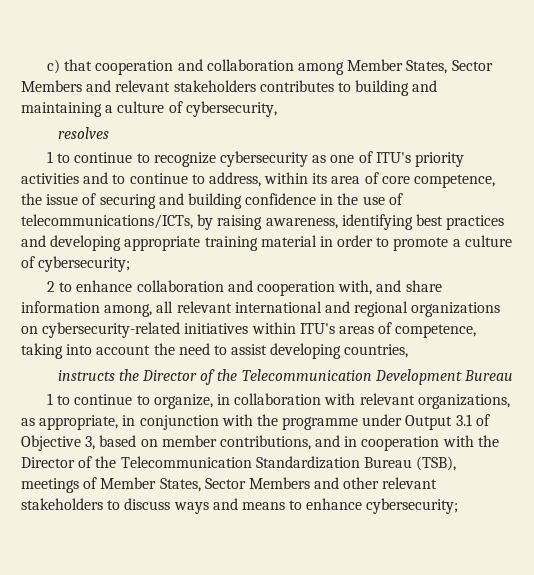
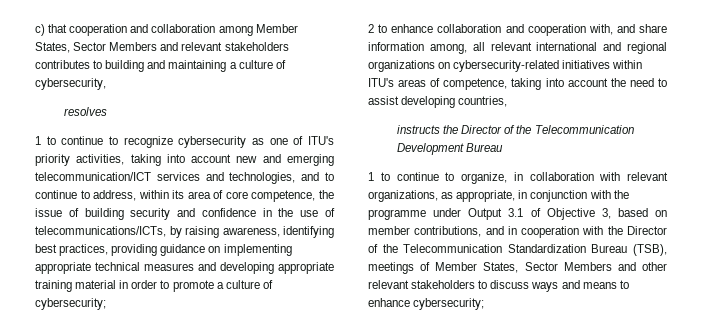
- 1 to continue to recognize cybersecurity as one of ITU's priority activities and to continue to address, within its area of core competence, the issue of securing and building confidence in the use of telecommunications/ICTs, by raising awareness, identifying best practices and developing appropriate training material in order to promote a culture of cybersecurity;
+ 1 to continue to recognize cybersecurity as one of ITU's priority activities, taking into account new and emerging telecommunication/ICT services and technologies, and to continue to address, within its area of core competence, the issue of building security and confidence in the use of telecommunications/ICTs, by raising awareness, identifying best practices, providing guidance on implementing appropriate technical measures and developing appropriate training material in order to promote a culture of cybersecurity;

